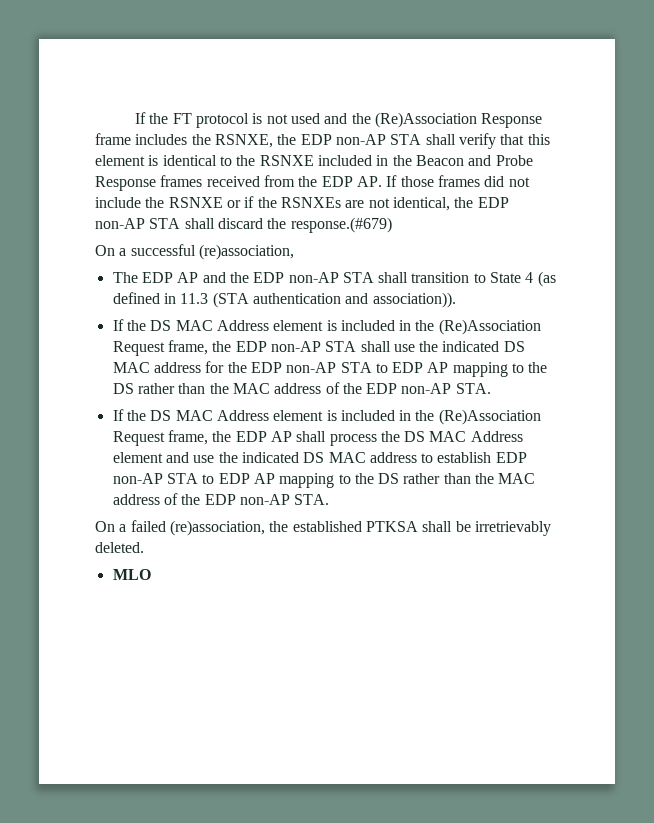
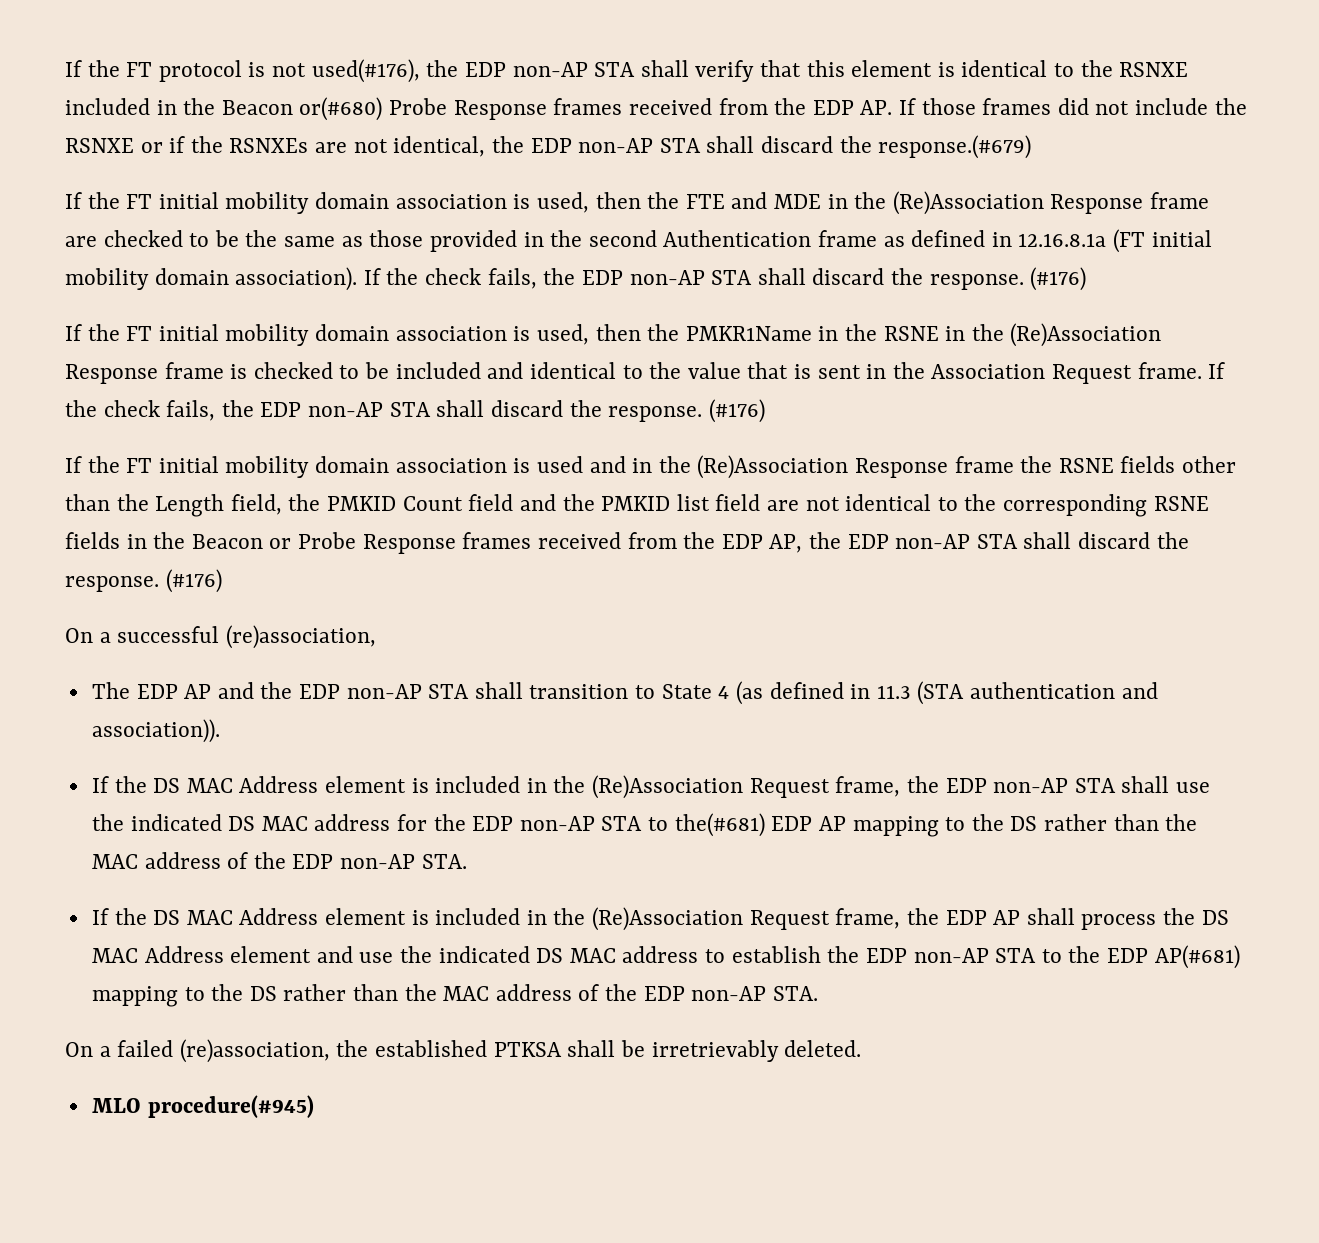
- If the FT protocol is not used and the (Re)Association Response frame includes the RSNXE, the EDP non-AP STA shall verify that this element is identical to the RSNXE included in the Beacon and Probe Response frames received from the EDP AP. If those frames did not include the RSNXE or if the RSNXEs are not identical, the EDP non-AP STA shall discard the response.(#679)
+ If the FT protocol is not used(#176), the EDP non-AP STA shall verify that this element is identical to the RSNXE included in the Beacon or(#680) Probe Response frames received from the EDP AP. If those frames did not include the RSNXE or if the RSNXEs are not identical, the EDP non-AP STA shall discard the response.(#679)
+ If the FT initial mobility domain association is used, then the FTE and MDE in the (Re)Association Response frame are checked to be the same as those provided in the second Authentication frame as defined in 12.16.8.1a (FT initial mobility domain association). If the check fails, the EDP non-AP STA shall discard the response. (#176)
+ If the FT initial mobility domain association is used, then the PMKR1Name in the RSNE in the (Re)Association Response frame is checked to be included and identical to the value that is sent in the Association Request frame. If the check fails, the EDP non-AP STA shall discard the response. (#176)
+ If the FT initial mobility domain association is used and in the (Re)Association Response frame the RSNE fields other than the Length field, the PMKID Count field and the PMKID list field are not identical to the corresponding RSNE fields in the Beacon or Probe Response frames received from the EDP AP, the EDP non-AP STA shall discard the response. (#176)
- If the DS MAC Address element is included in the (Re)Association Request frame, the EDP non-AP STA shall use the indicated DS MAC address for the EDP non-AP STA to EDP AP mapping to the DS rather than the MAC address of the EDP non-AP STA.
+ If the DS MAC Address element is included in the (Re)Association Request frame, the EDP non-AP STA shall use the indicated DS MAC address for the EDP non-AP STA to the(#681) EDP AP mapping to the DS rather than the MAC address of the EDP non-AP STA.
- If the DS MAC Address element is included in the (Re)Association Request frame, the EDP AP shall process the DS MAC Address element and use the indicated DS MAC address to establish EDP non-AP STA to EDP AP mapping to the DS rather than the MAC address of the EDP non-AP STA.
+ If the DS MAC Address element is included in the (Re)Association Request frame, the EDP AP shall process the DS MAC Address element and use the indicated DS MAC address to establish the EDP non-AP STA to the EDP AP(#681) mapping to the DS rather than the MAC address of the EDP non-AP STA.
- MLO
+ MLO procedure(#945)

